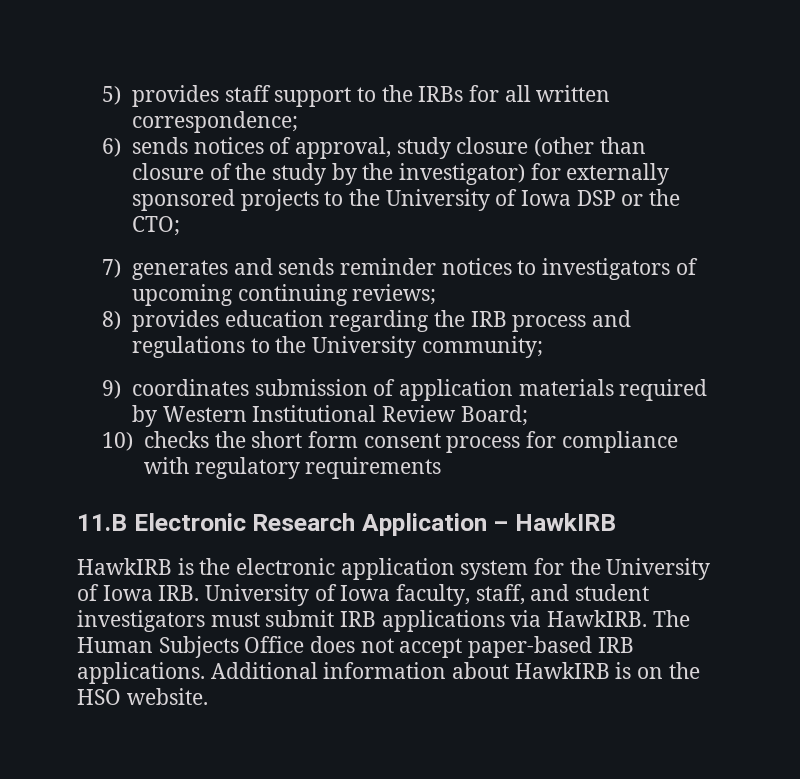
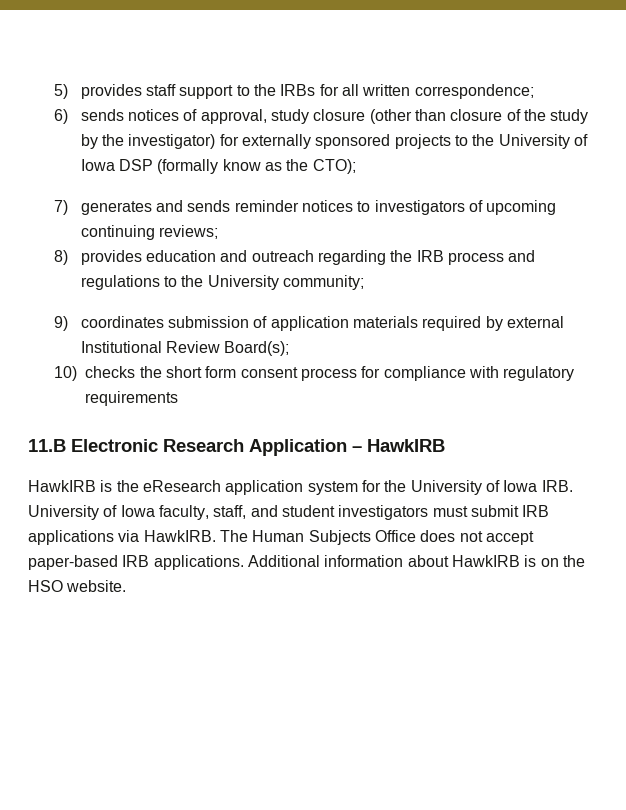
- 6) sends notices of approval, study closure (other than closure of the study by the investigator) for externally sponsored projects to the University of Iowa DSP or the CTO;
+ 6) sends notices of approval, study closure (other than closure of the study by the investigator) for externally sponsored projects to the University of Iowa DSP (formally know as the CTO);
- 8) provides education regarding the IRB process and regulations to the University community;
+ 8) provides education and outreach regarding the IRB process and regulations to the University community;
- 9) coordinates submission of application materials required by Western Institutional Review Board;
+ 9) coordinates submission of application materials required by external Institutional Review Board(s);
- HawkIRB is the electronic application system for the University of Iowa IRB. University of Iowa faculty, staff, and student investigators must submit IRB applications via HawkIRB.
+ HawkIRB is the eResearch application system for the University of Iowa IRB. University of Iowa faculty, staff, and student investigators must submit IRB applications via HawkIRB.

